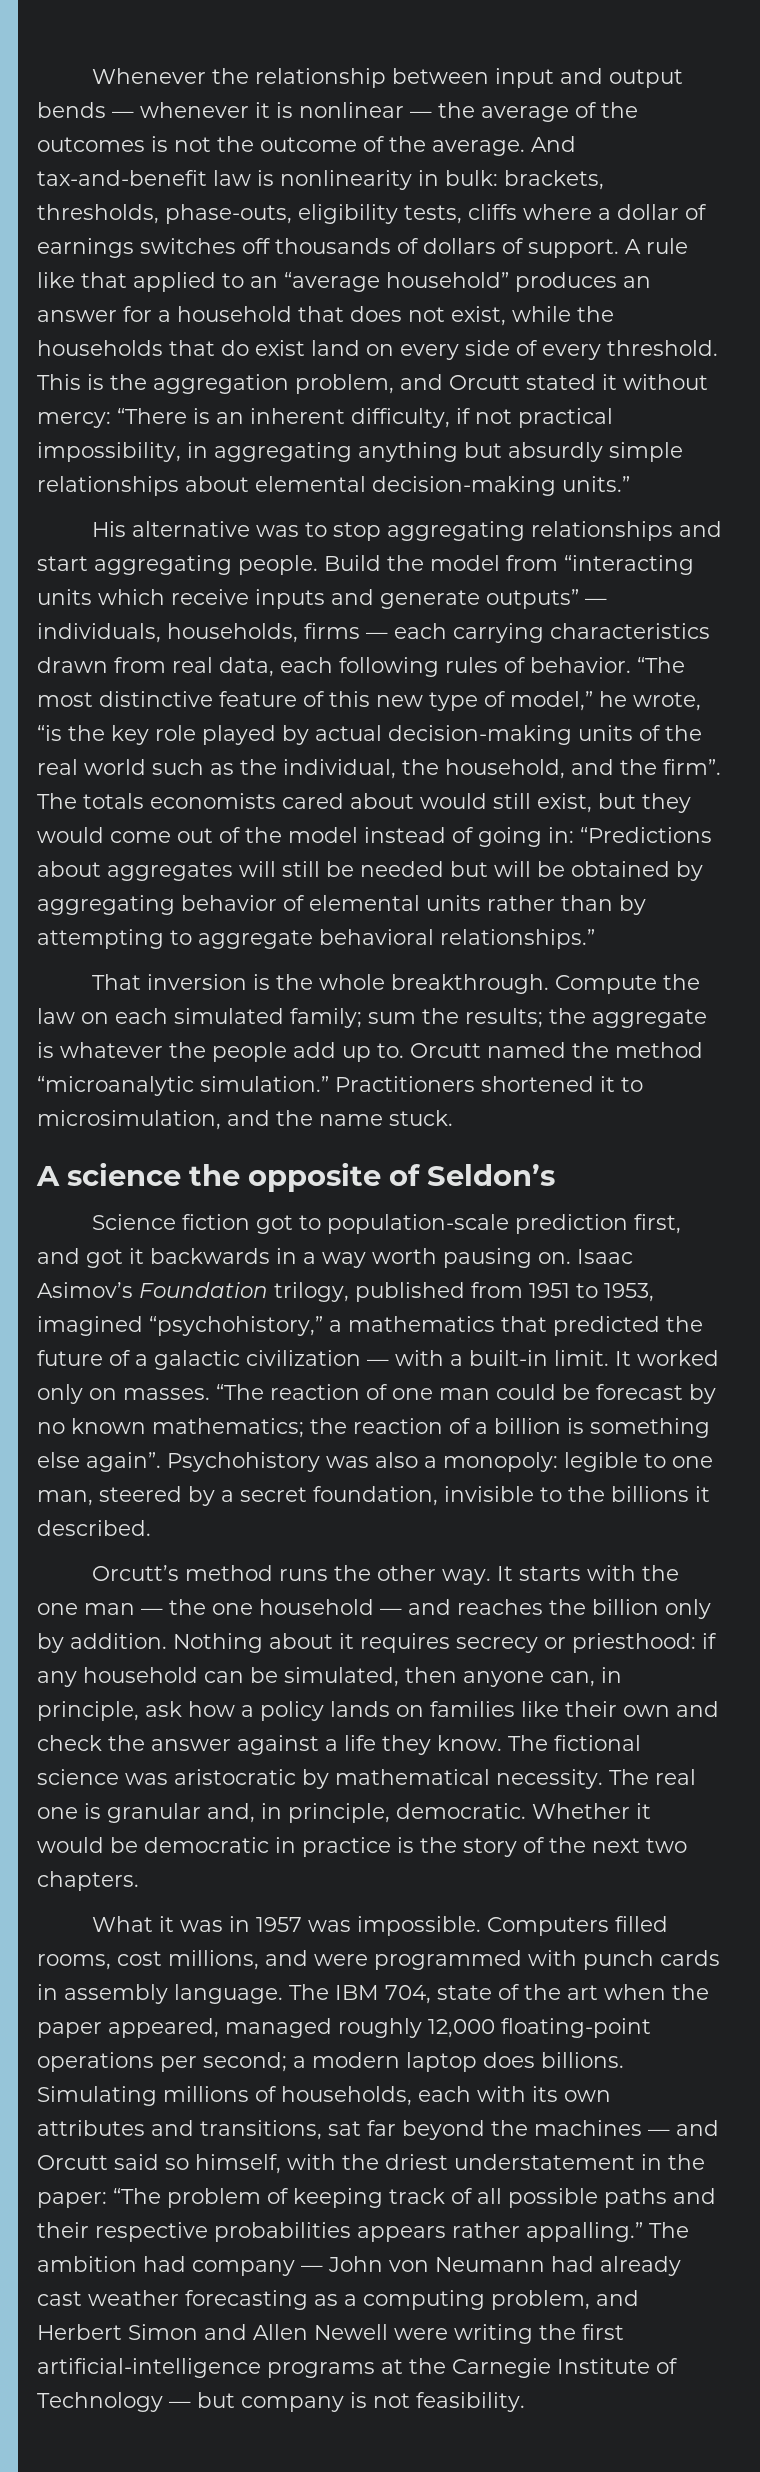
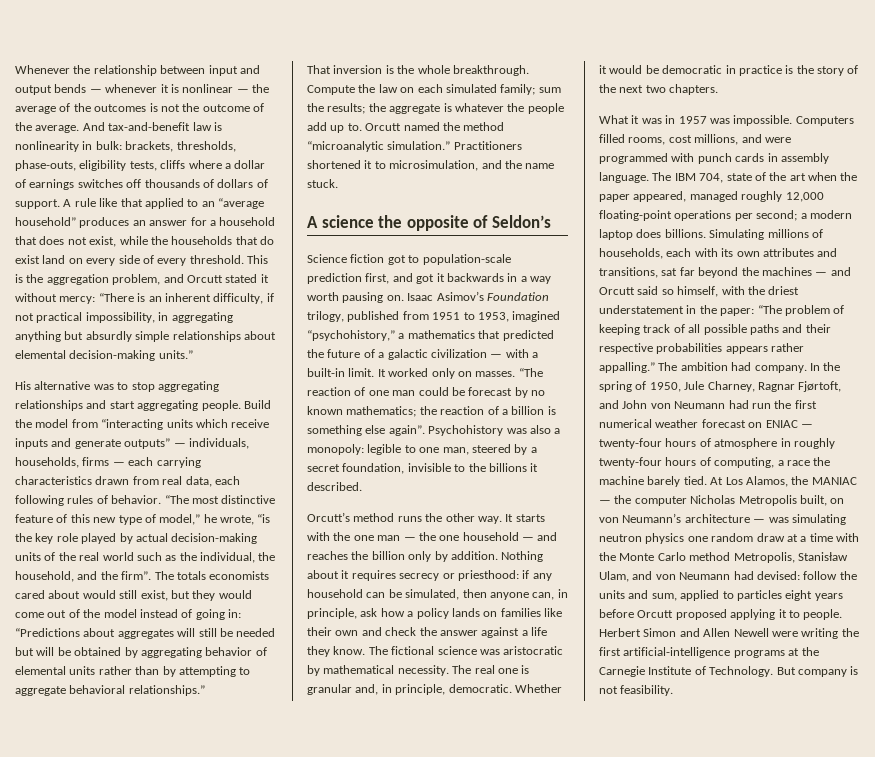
- The ambition had company — John von Neumann had already cast weather forecasting as a computing problem, and Herbert Simon and Allen Newell were writing the first artificial-intelligence programs at the Carnegie Institute of Technology — but company is not feasibility.
+ The ambition had company. In the spring of 1950, Jule Charney, Ragnar Fjørtoft, and John von Neumann had run the first numerical weather forecast on ENIAC — twenty-four hours of atmosphere in roughly twenty-four hours of computing, a race the machine barely tied. At Los Alamos, the MANIAC — the computer Nicholas Metropolis built, on von Neumann’s architecture — was simulating neutron physics one random draw at a time with the Monte Carlo method Metropolis, Stanisław Ulam, and von Neumann had devised: follow the units and sum, applied to particles eight years before Orcutt proposed applying it to people. Herbert Simon and Allen Newell were writing the first artificial-intelligence programs at the Carnegie Institute of Technology. But company is not feasibility.

